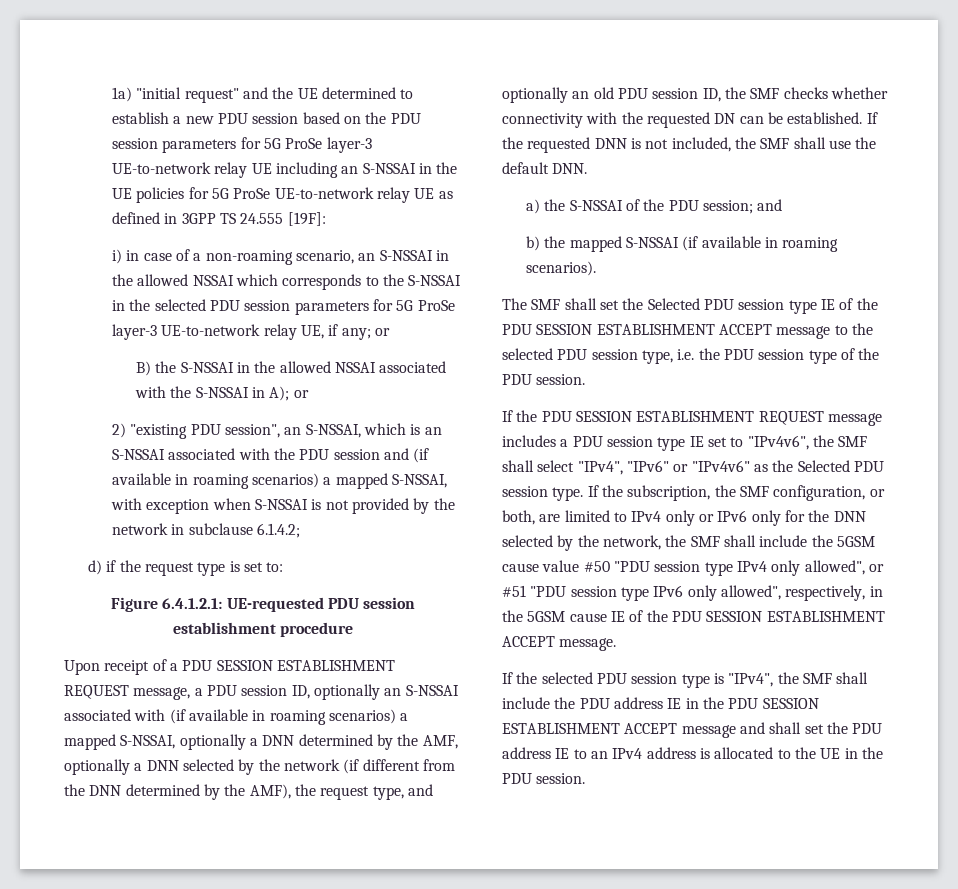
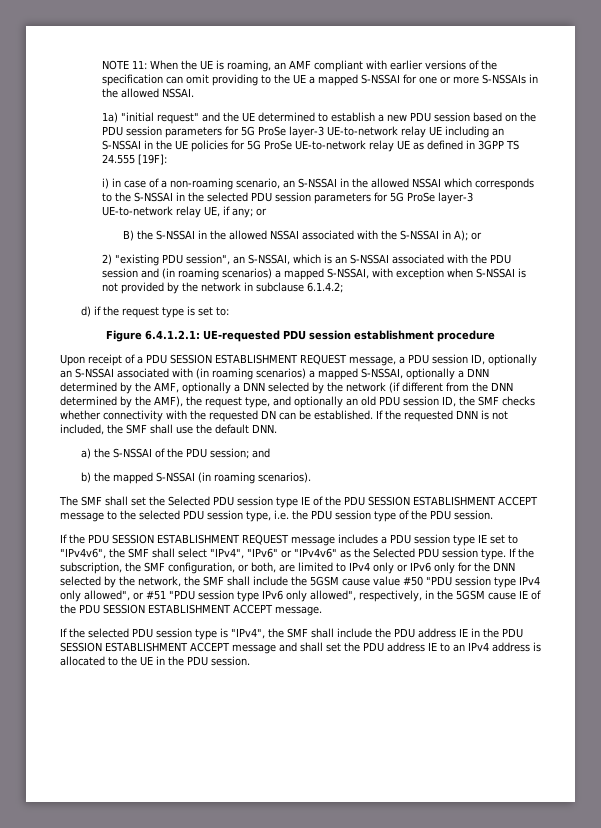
+ NOTE 11: When the UE is roaming, an AMF compliant with earlier versions of the specification can omit providing to the UE a mapped S-NSSAI for one or more S-NSSAIs in the allowed NSSAI.
- 2) "existing PDU session", an S-NSSAI, which is an S-NSSAI associated with the PDU session and (if available in roaming scenarios) a mapped S-NSSAI, with exception when S-NSSAI is not provided by the network in subclause 6.1.4.2;
+ 2) "existing PDU session", an S-NSSAI, which is an S-NSSAI associated with the PDU session and (in roaming scenarios) a mapped S-NSSAI, with exception when S-NSSAI is not provided by the network in subclause 6.1.4.2;
- Upon receipt of a PDU SESSION ESTABLISHMENT REQUEST message, a PDU session ID, optionally an S-NSSAI associated with (if available in roaming scenarios) a mapped S-NSSAI, optionally a DNN determined by the AMF, optionally a DNN selected by the network (if different from the DNN determined by the AMF), the request type, and optionally an old PDU session ID, the SMF checks whether connectivity with the requested DN can be established.
+ Upon receipt of a PDU SESSION ESTABLISHMENT REQUEST message, a PDU session ID, optionally an S-NSSAI associated with (in roaming scenarios) a mapped S-NSSAI, optionally a DNN determined by the AMF, optionally a DNN selected by the network (if different from the DNN determined by the AMF), the request type, and optionally an old PDU session ID, the SMF checks whether connectivity with the requested DN can be established.
- b) the mapped S-NSSAI (if available in roaming scenarios).
+ b) the mapped S-NSSAI (in roaming scenarios).

